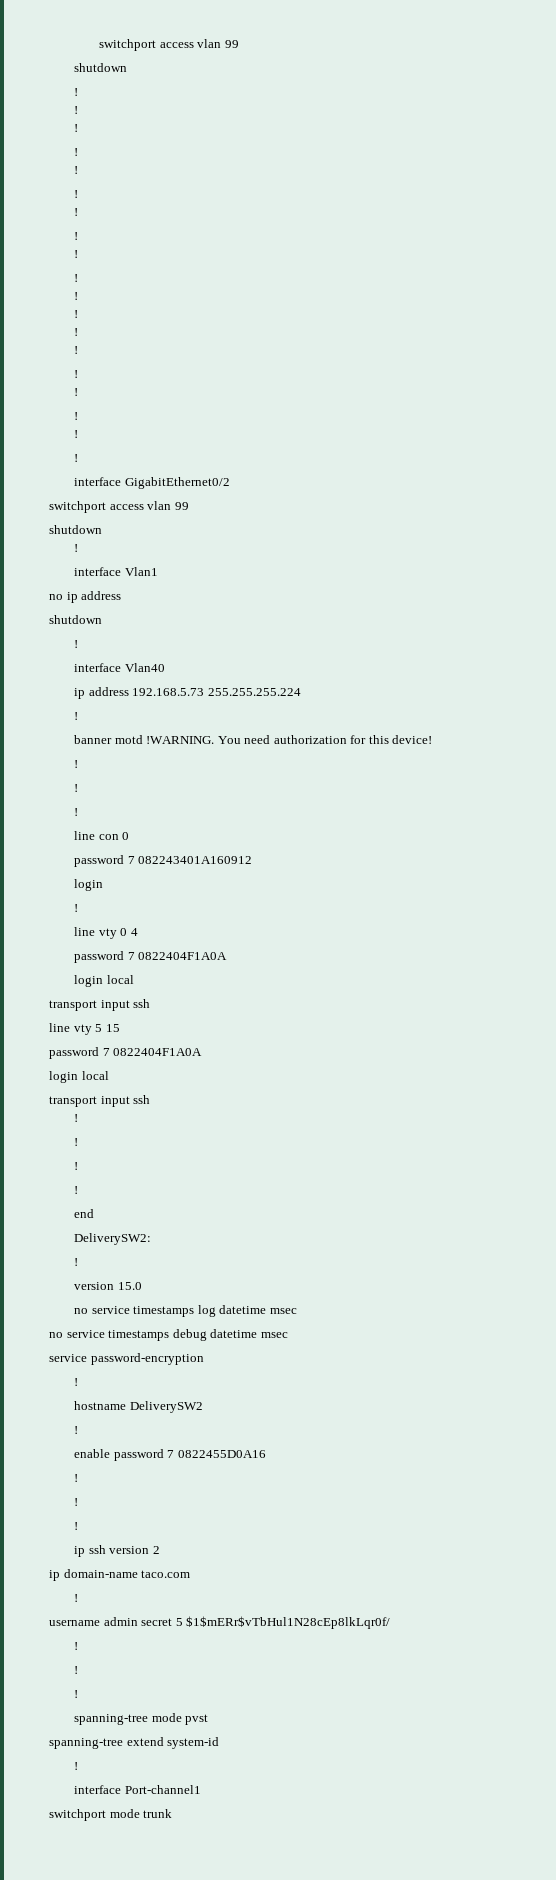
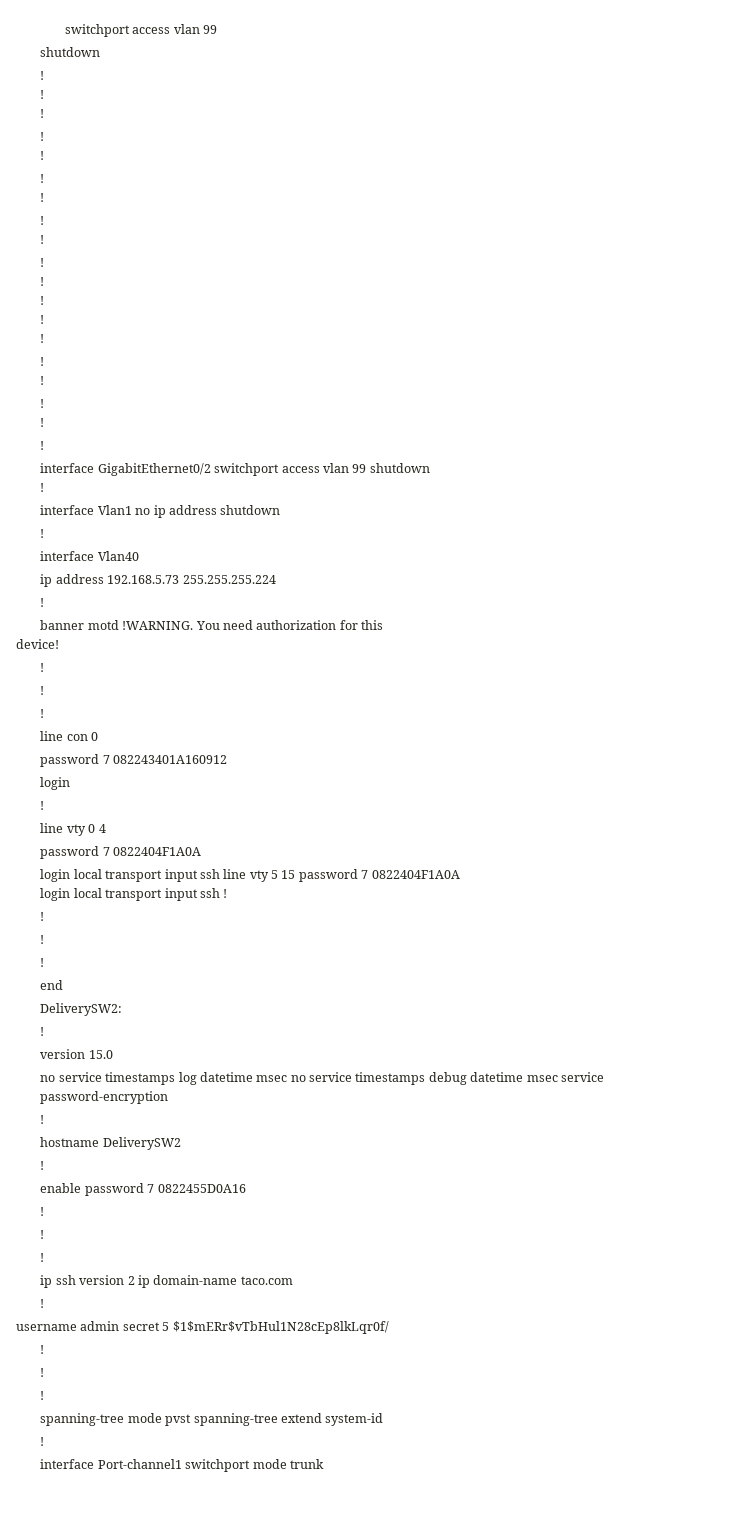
- interface GigabitEthernet0/2
- switchport access vlan 99
- shutdown
+ interface GigabitEthernet0/2 switchport access vlan 99 shutdown
- interface Vlan1
- no ip address
- shutdown
+ interface Vlan1 no ip address shutdown
- You need authorization for this device!
+ You need authorization for this
+ device!
  line vty 0 4
  password 7 0822404F1A0A
- login local
- transport input ssh
- line vty 5 15
- password 7 0822404F1A0A
- login local
- transport input ssh
- !
+ login local transport input ssh line vty 5 15 password 7 0822404F1A0A
+ login local transport input ssh !
- no service timestamps log datetime msec
- no service timestamps debug datetime msec
- service password-encryption
+ no service timestamps log datetime msec no service timestamps debug datetime msec service password-encryption
- ip ssh version 2
- ip domain-name taco.com
+ ip ssh version 2 ip domain-name taco.com
- spanning-tree mode pvst
- spanning-tree extend system-id
+ spanning-tree mode pvst spanning-tree extend system-id
- interface Port-channel1
- switchport mode trunk
+ interface Port-channel1 switchport mode trunk

